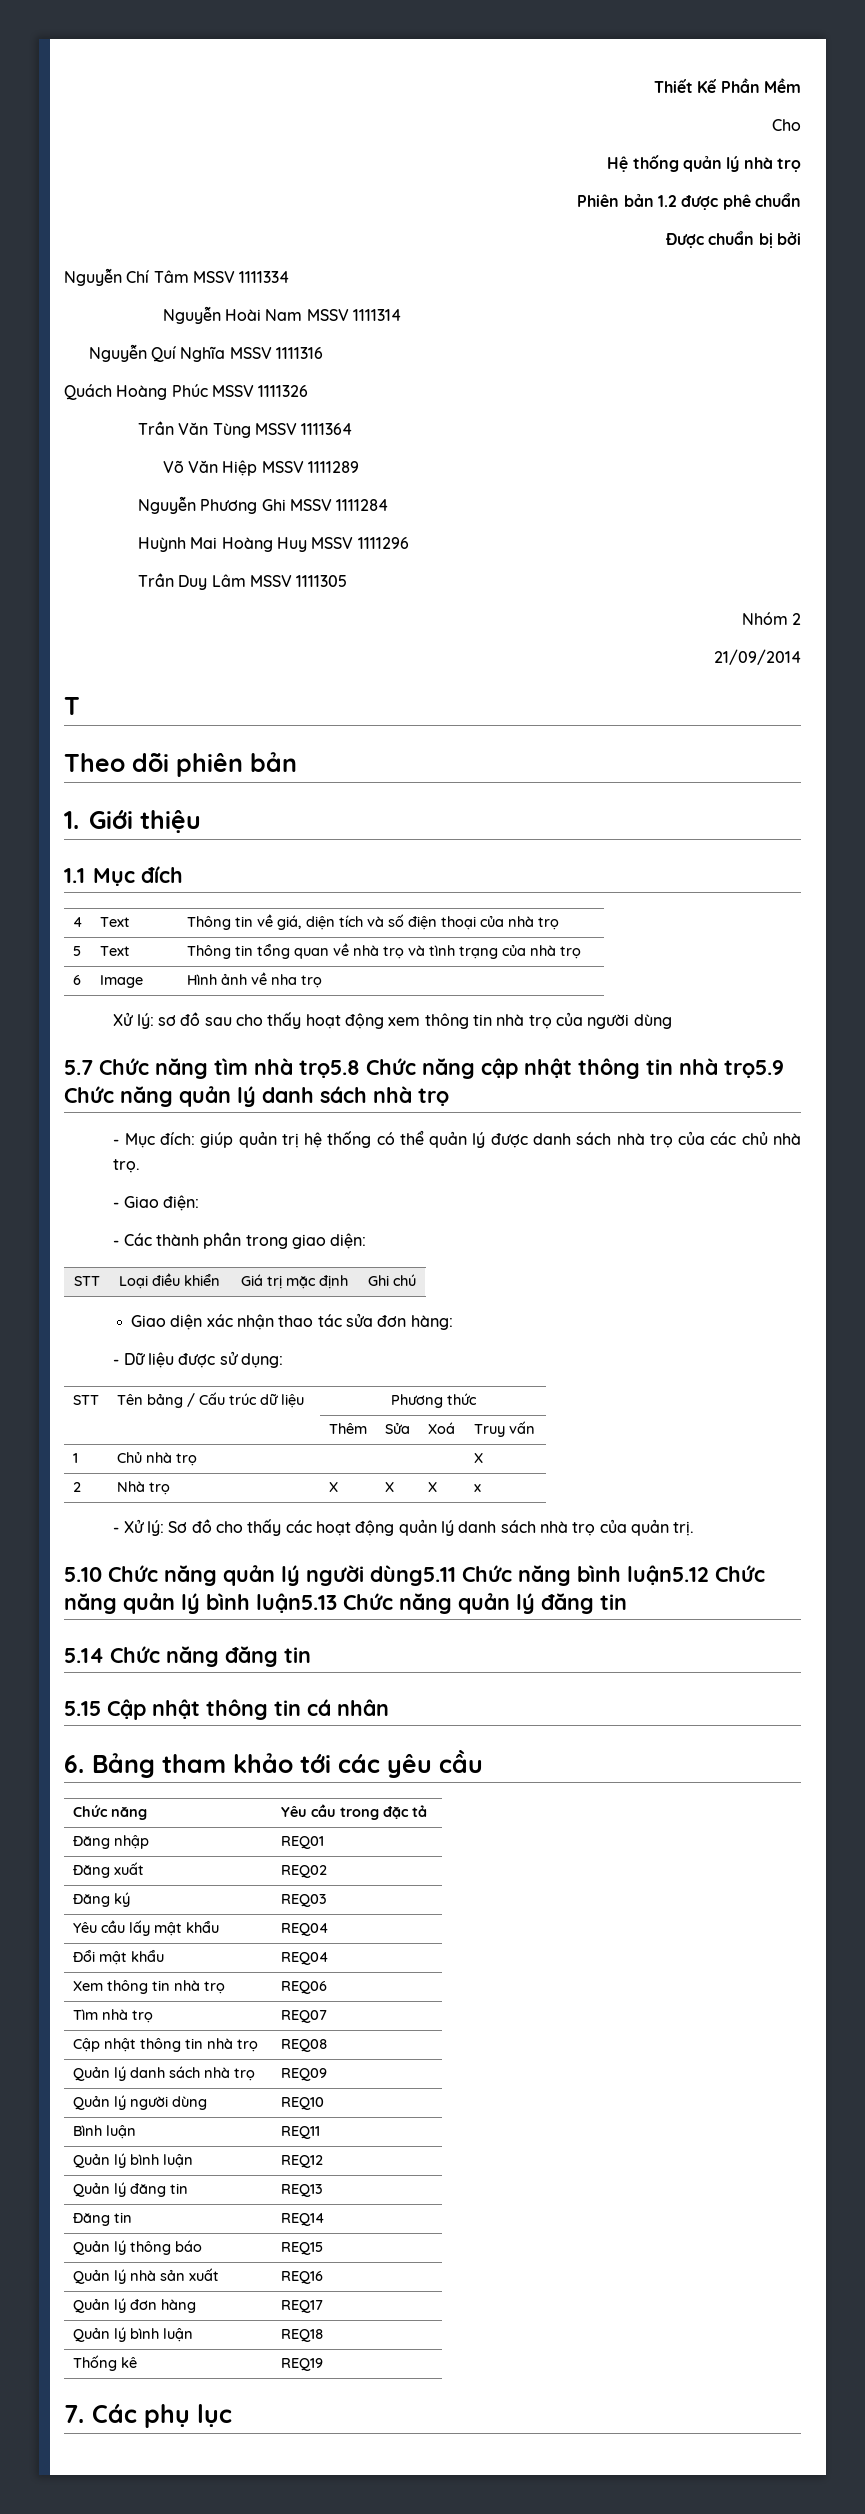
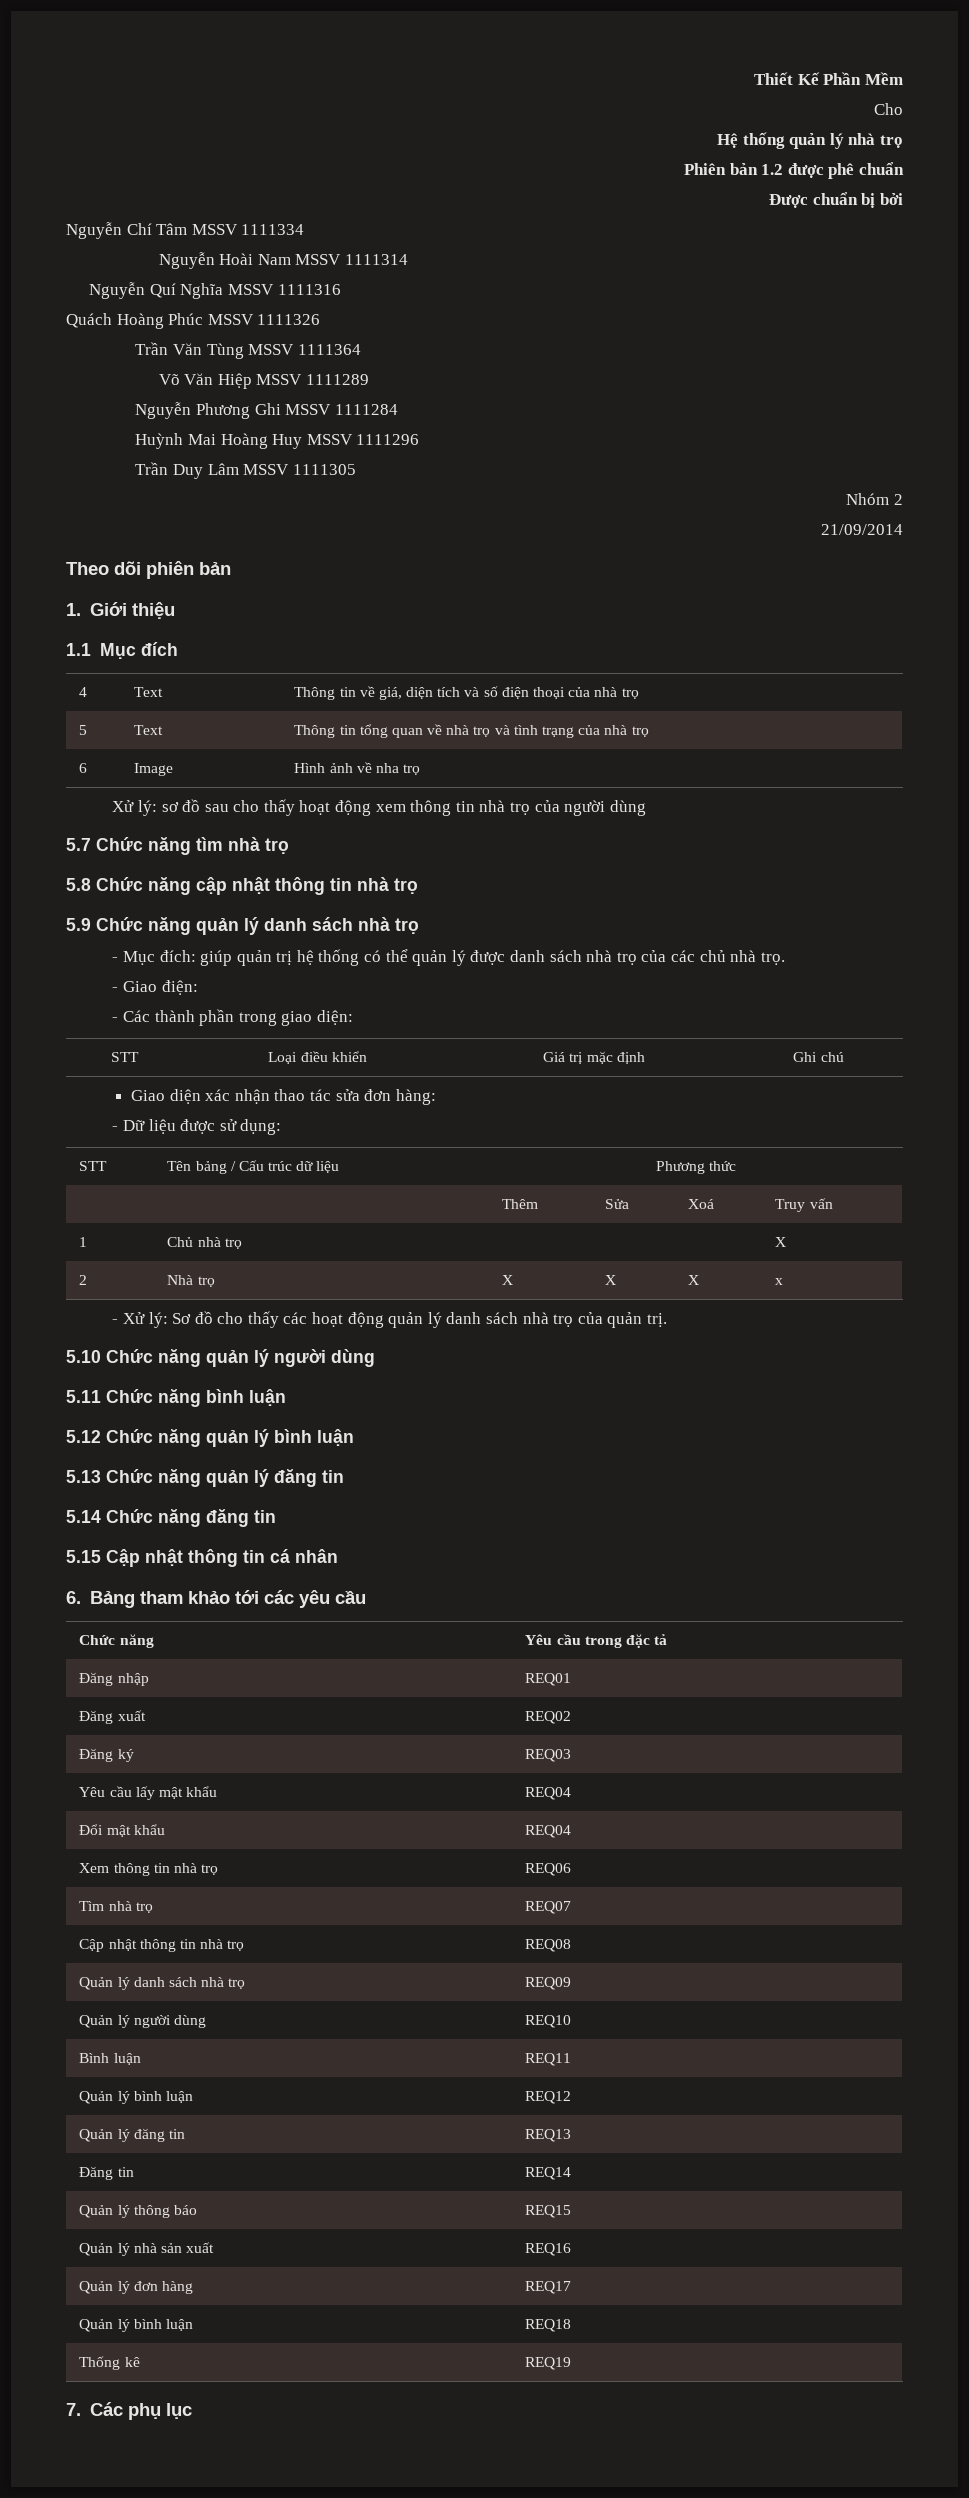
- T
- 5.7 Chức năng tìm nhà trọ5.8 Chức năng cập nhật thông tin nhà trọ5.9 Chức năng quản lý danh sách nhà trọ
+ 5.7 Chức năng tìm nhà trọ
+ 5.8 Chức năng cập nhật thông tin nhà trọ
+ 5.9 Chức năng quản lý danh sách nhà trọ
- 5.10 Chức năng quản lý người dùng5.11 Chức năng bình luận5.12 Chức năng quản lý bình luận5.13 Chức năng quản lý đăng tin
+ 5.10 Chức năng quản lý người dùng
+ 5.11 Chức năng bình luận
+ 5.12 Chức năng quản lý bình luận
+ 5.13 Chức năng quản lý đăng tin

